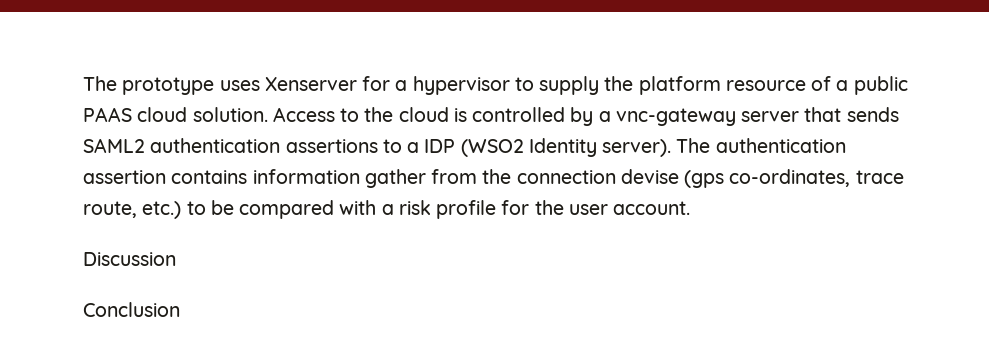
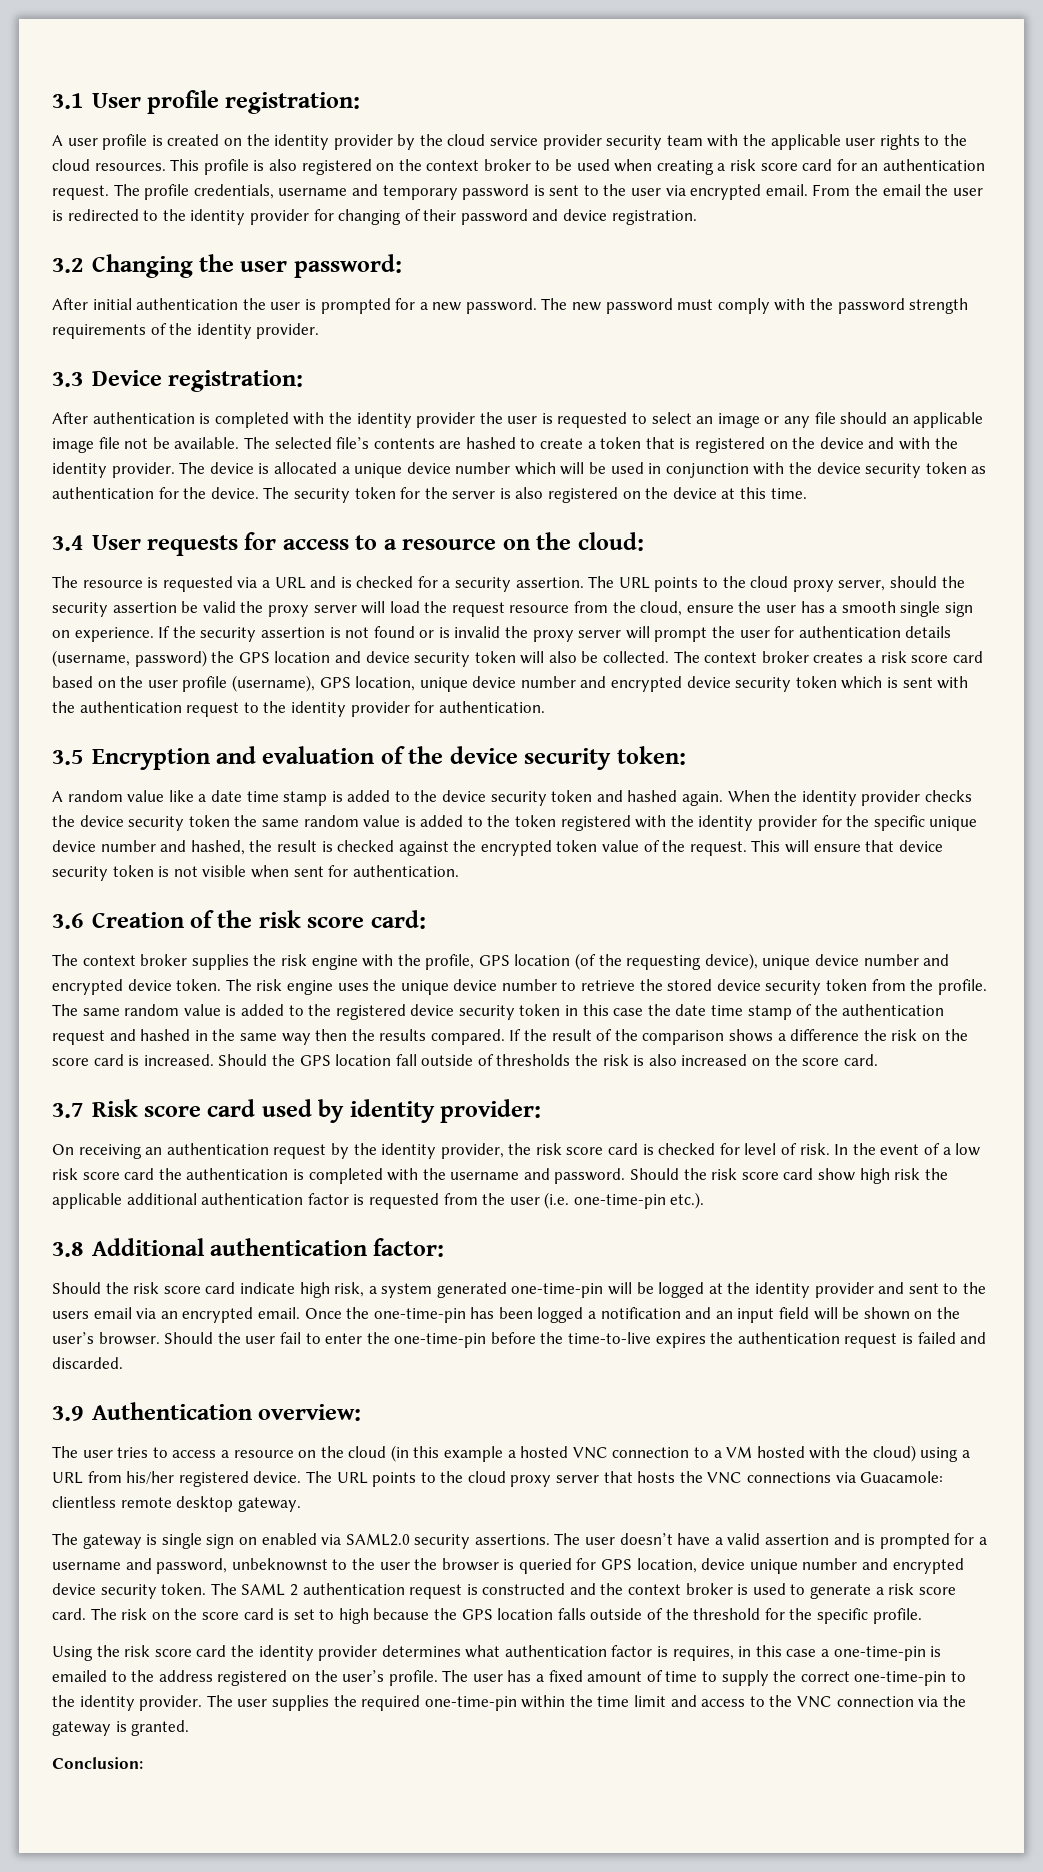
- The prototype uses Xenserver for a hypervisor to supply the platform resource of a public PAAS cloud solution. Access to the cloud is controlled by a vnc-gateway server that sends SAML2 authentication assertions to a IDP (WSO2 Identity server). The authentication assertion contains information gather from the connection devise (gps co-ordinates, trace route, etc.) to be compared with a risk profile for the user account.
- Discussion
- Conclusion
+ 3.1 User profile registration:
+ A user profile is created on the identity provider by the cloud service provider security team with the applicable user rights to the cloud resources. This profile is also registered on the context broker to be used when creating a risk score card for an authentication request. The profile credentials, username and temporary password is sent to the user via encrypted email. From the email the user is redirected to the identity provider for changing of their password and device registration.
+ 3.2 Changing the user password:
+ After initial authentication the user is prompted for a new password. The new password must comply with the password strength requirements of the identity provider.
+ 3.3 Device registration:
+ After authentication is completed with the identity provider the user is requested to select an image or any file should an applicable image file not be available. The selected file’s contents are hashed to create a token that is registered on the device and with the identity provider. The device is allocated a unique device number which will be used in conjunction with the device security token as authentication for the device. The security token for the server is also registered on the device at this time.
+ 3.4 User requests for access to a resource on the cloud:
+ The resource is requested via a URL and is checked for a security assertion. The URL points to the cloud proxy server, should the security assertion be valid the proxy server will load the request resource from the cloud, ensure the user has a smooth single sign on experience. If the security assertion is not found or is invalid the proxy server will prompt the user for authentication details (username, password) the GPS location and device security token will also be collected. The context broker creates a risk score card based on the user profile (username), GPS location, unique device number and encrypted device security token which is sent with the authentication request to the identity provider for authentication.
+ 3.5 Encryption and evaluation of the device security token:
+ A random value like a date time stamp is added to the device security token and hashed again. When the identity provider checks the device security token the same random value is added to the token registered with the identity provider for the specific unique device number and hashed, the result is checked against the encrypted token value of the request. This will ensure that device security token is not visible when sent for authentication.
+ 3.6 Creation of the risk score card:
+ The context broker supplies the risk engine with the profile, GPS location (of the requesting device), unique device number and encrypted device token. The risk engine uses the unique device number to retrieve the stored device security token from the profile. The same random value is added to the registered device security token in this case the date time stamp of the authentication request and hashed in the same way then the results compared. If the result of the comparison shows a difference the risk on the score card is increased. Should the GPS location fall outside of thresholds the risk is also increased on the score card.
+ 3.7 Risk score card used by identity provider:
+ On receiving an authentication request by the identity provider, the risk score card is checked for level of risk. In the event of a low risk score card the authentication is completed with the username and password. Should the risk score card show high risk the applicable additional authentication factor is requested from the user (i.e. one-time-pin etc.).
+ 3.8 Additional authentication factor:
+ Should the risk score card indicate high risk, a system generated one-time-pin will be logged at the identity provider and sent to the users email via an encrypted email. Once the one-time-pin has been logged a notification and an input field will be shown on the user’s browser. Should the user fail to enter the one-time-pin before the time-to-live expires the authentication request is failed and discarded.
+ 3.9 Authentication overview:
+ The user tries to access a resource on the cloud (in this example a hosted VNC connection to a VM hosted with the cloud) using a URL from his/her registered device. The URL points to the cloud proxy server that hosts the VNC connections via Guacamole: clientless remote desktop gateway.
+ The gateway is single sign on enabled via SAML2.0 security assertions. The user doesn’t have a valid assertion and is prompted for a username and password, unbeknownst to the user the browser is queried for GPS location, device unique number and encrypted device security token. The SAML 2 authentication request is constructed and the context broker is used to generate a risk score card. The risk on the score card is set to high because the GPS location falls outside of the threshold for the specific profile.
+ Using the risk score card the identity provider determines what authentication factor is requires, in this case a one-time-pin is emailed to the address registered on the user’s profile. The user has a fixed amount of time to supply the correct one-time-pin to the identity provider. The user supplies the required one-time-pin within the time limit and access to the VNC connection via the gateway is granted.
+ Conclusion:

